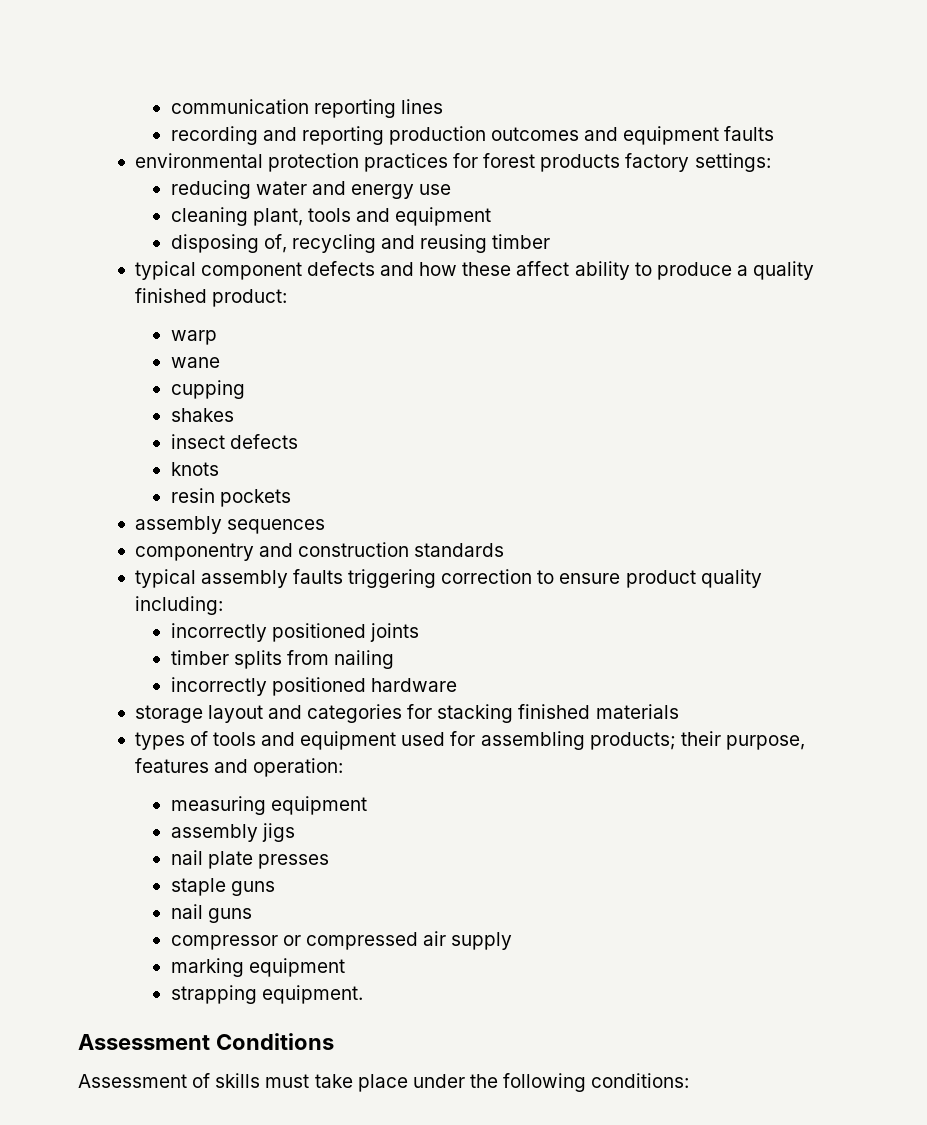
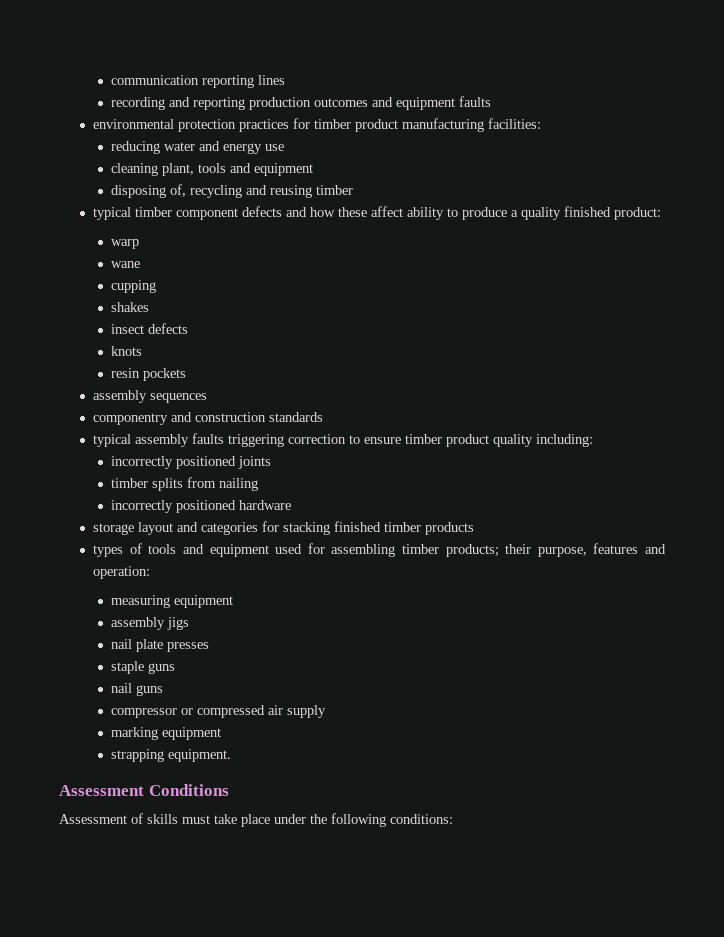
- environmental protection practices for forest products factory settings:
+ environmental protection practices for timber product manufacturing facilities:
- typical component defects and how these affect ability to produce a quality finished product:
+ typical timber component defects and how these affect ability to produce a quality finished product:
- typical assembly faults triggering correction to ensure product quality including:
+ typical assembly faults triggering correction to ensure timber product quality including:
- storage layout and categories for stacking finished materials
+ storage layout and categories for stacking finished timber products
- types of tools and equipment used for assembling products; their purpose, features and operation:
+ types of tools and equipment used for assembling timber products; their purpose, features and operation:

